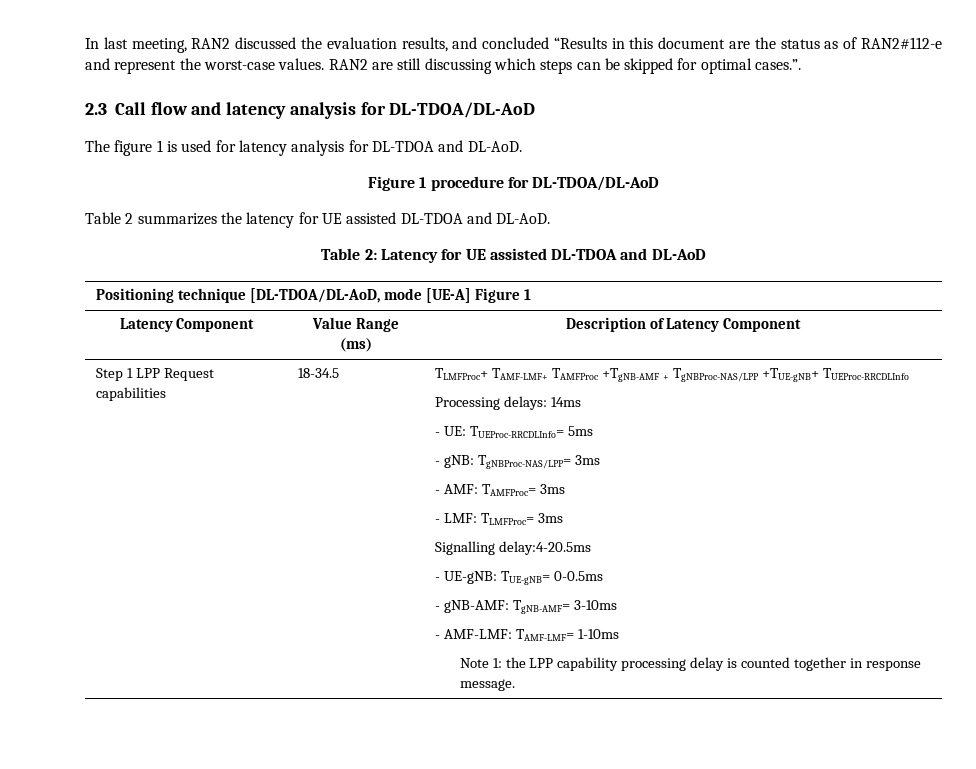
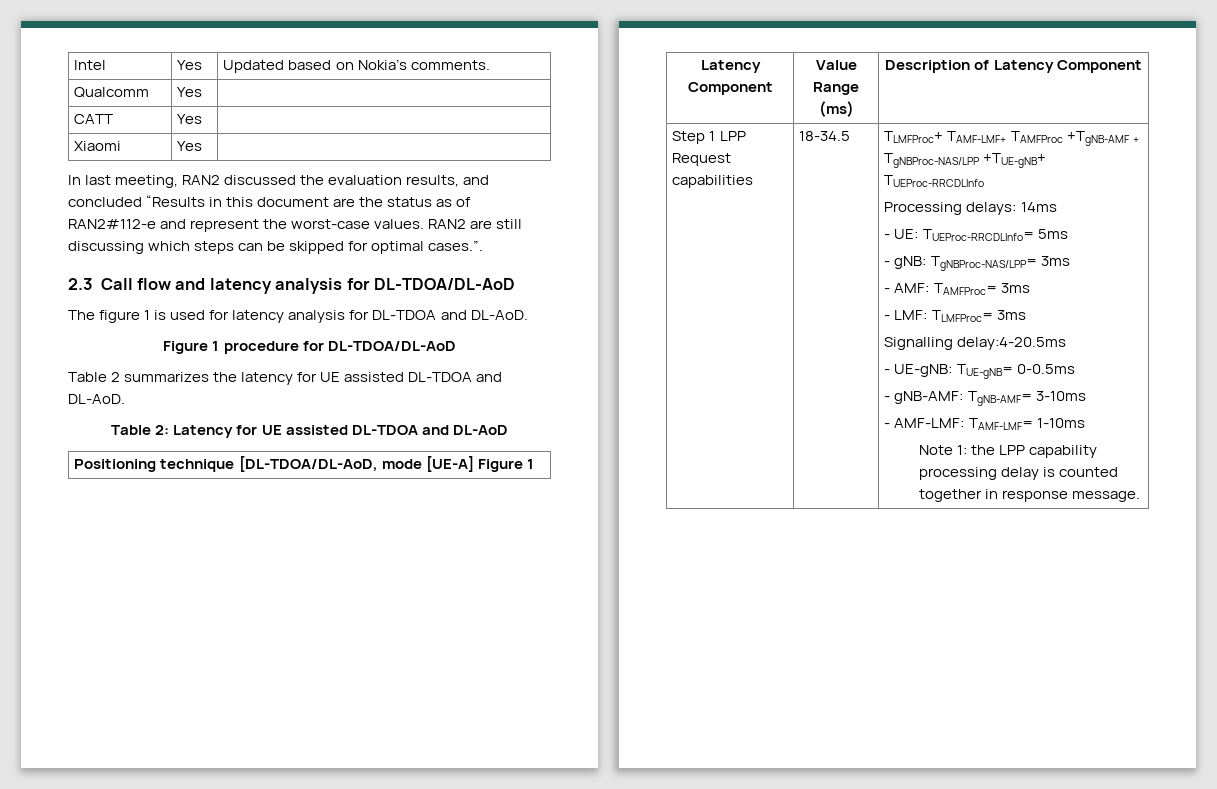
+ Intel | Yes | Updated based on Nokia’s comments.
+ Qualcomm | Yes |
+ CATT | Yes |
+ Xiaomi | Yes |

